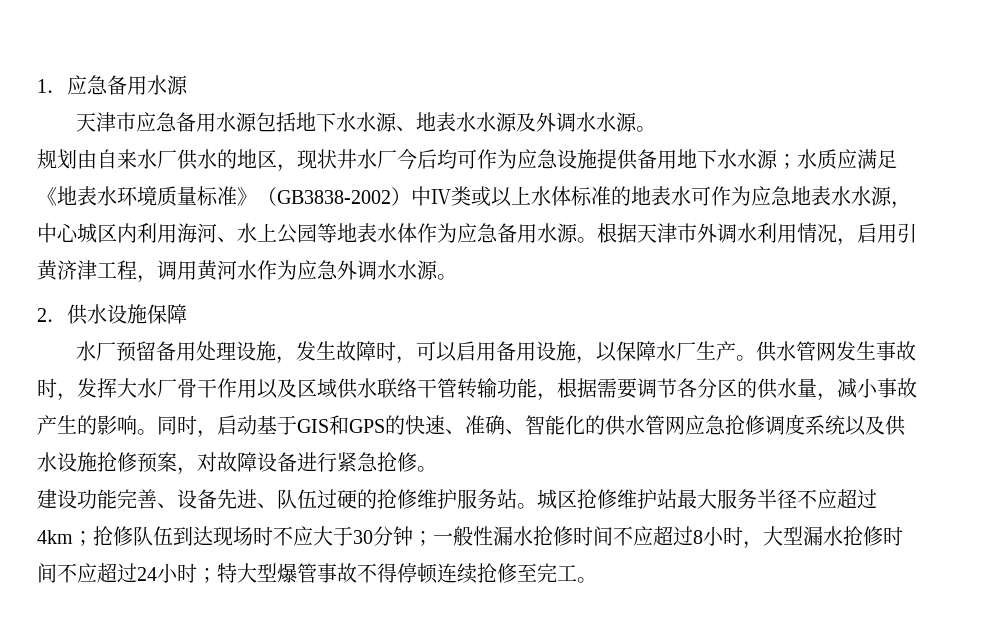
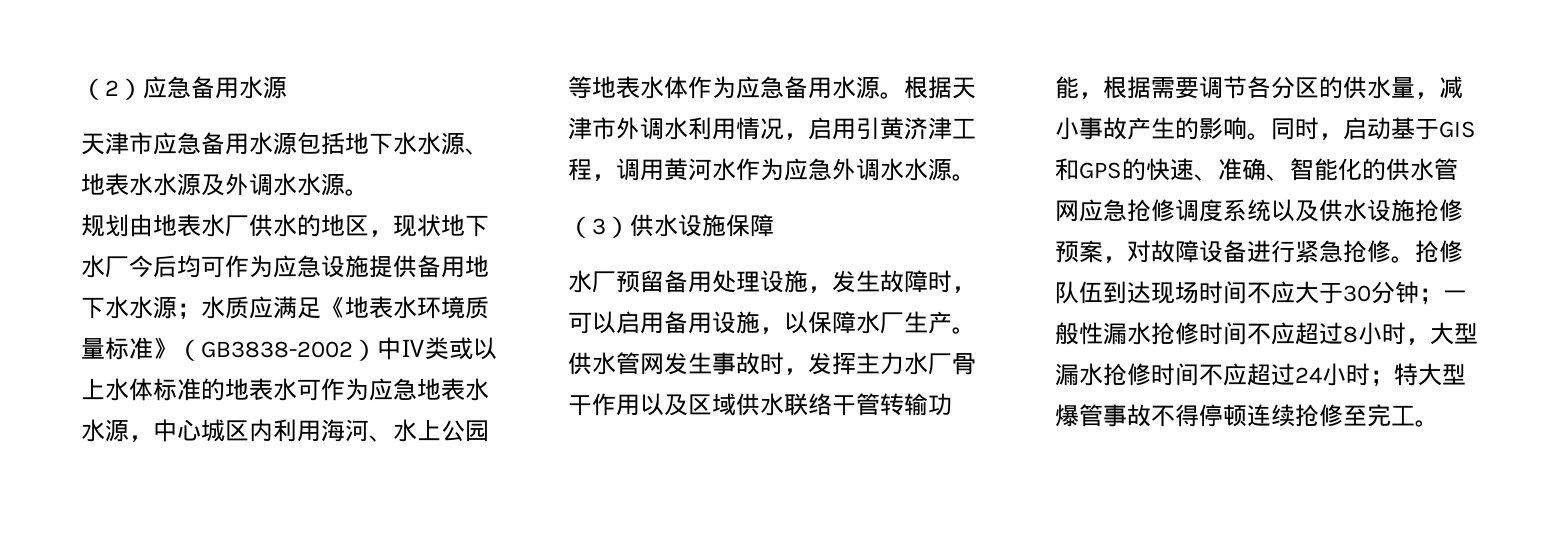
- 1．应急备用水源
+ （2）应急备用水源
- 规划由自来水厂供水的地区，现状井水厂今后均可作为应急设施提供备用地下水水源；水质应满足《地表水环境质量标准》（GB3838-2002）中Ⅳ类或以上水体标准的地表水可作为应急地表水水源，中心城区内利用海河、水上公园等地表水体作为应急备用水源。
+ 规划由地表水厂供水的地区，现状地下水厂今后均可作为应急设施提供备用地下水水源；水质应满足《地表水环境质量标准》（GB3838-2002）中Ⅳ类或以上水体标准的地表水可作为应急地表水水源，中心城区内利用海河、水上公园等地表水体作为应急备用水源。
- 2．供水设施保障
+ （3）供水设施保障
- 供水管网发生事故时，发挥大水厂骨干作用以及区域供水联络干管转输功能，根据需要调节各分区的供水量，减小事故产生的影响。
+ 供水管网发生事故时，发挥主力水厂骨干作用以及区域供水联络干管转输功能，根据需要调节各分区的供水量，减小事故产生的影响。
- 同时，启动基于GIS和GPS的快速、准确、智能化的供水管网应急抢修调度系统以及供水设施抢修预案，对故障设备进行紧急抢修。
- 建设功能完善、设备先进、队伍过硬的抢修维护服务站。城区抢修维护站最大服务半径不应超过4km；抢修队伍到达现场时不应大于30分钟；
+ 同时，启动基于GIS和GPS的快速、准确、智能化的供水管网应急抢修调度系统以及供水设施抢修预案，对故障设备进行紧急抢修。抢修队伍到达现场时间不应大于30分钟；

